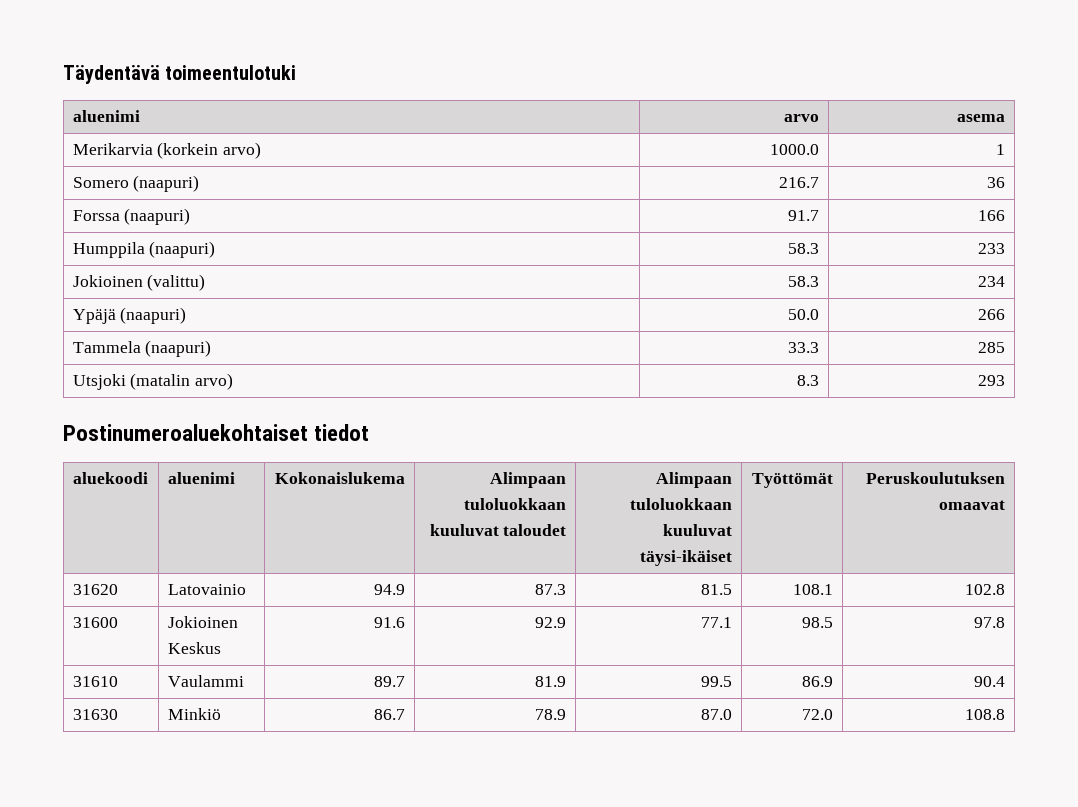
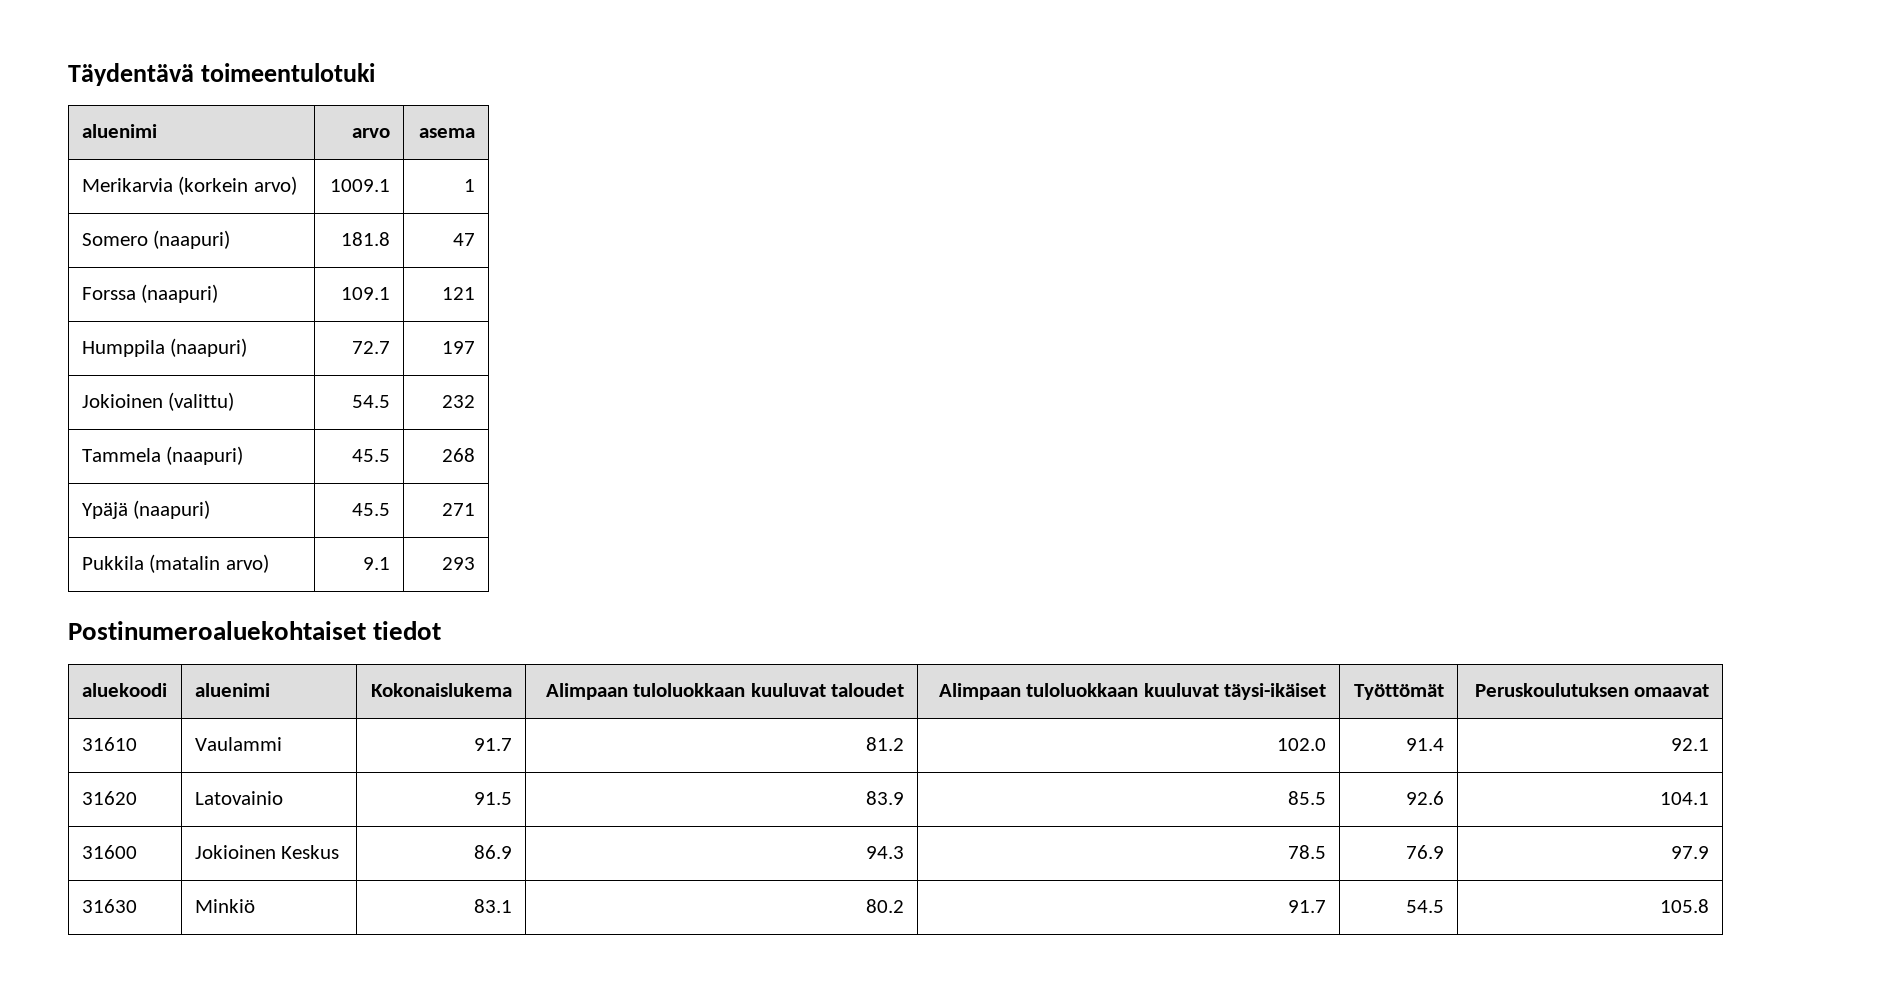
- Merikarvia (korkein arvo) | 1000.0 | 1
+ Merikarvia (korkein arvo) | 1009.1 | 1
- Somero (naapuri) | 216.7 | 36
+ Somero (naapuri) | 181.8 | 47
- Forssa (naapuri) | 91.7 | 166
+ Forssa (naapuri) | 109.1 | 121
- Humppila (naapuri) | 58.3 | 233
+ Humppila (naapuri) | 72.7 | 197
- Jokioinen (valittu) | 58.3 | 234
- Ypäjä (naapuri) | 50.0 | 266
- Tammela (naapuri) | 33.3 | 285
- Utsjoki (matalin arvo) | 8.3 | 293
+ Jokioinen (valittu) | 54.5 | 232
+ Tammela (naapuri) | 45.5 | 268
+ Ypäjä (naapuri) | 45.5 | 271
+ Pukkila (matalin arvo) | 9.1 | 293
- 31620 | Latovainio | 94.9 | 87.3 | 81.5 | 108.1 | 102.8
- 31600 | Jokioinen Keskus | 91.6 | 92.9 | 77.1 | 98.5 | 97.8
- 31610 | Vaulammi | 89.7 | 81.9 | 99.5 | 86.9 | 90.4
- 31630 | Minkiö | 86.7 | 78.9 | 87.0 | 72.0 | 108.8
+ 31610 | Vaulammi | 91.7 | 81.2 | 102.0 | 91.4 | 92.1
+ 31620 | Latovainio | 91.5 | 83.9 | 85.5 | 92.6 | 104.1
+ 31600 | Jokioinen Keskus | 86.9 | 94.3 | 78.5 | 76.9 | 97.9
+ 31630 | Minkiö | 83.1 | 80.2 | 91.7 | 54.5 | 105.8

